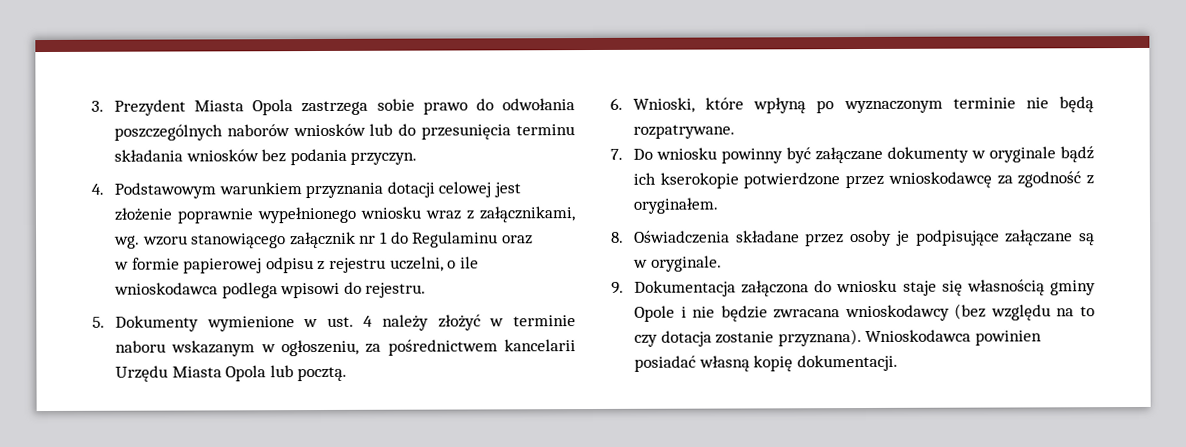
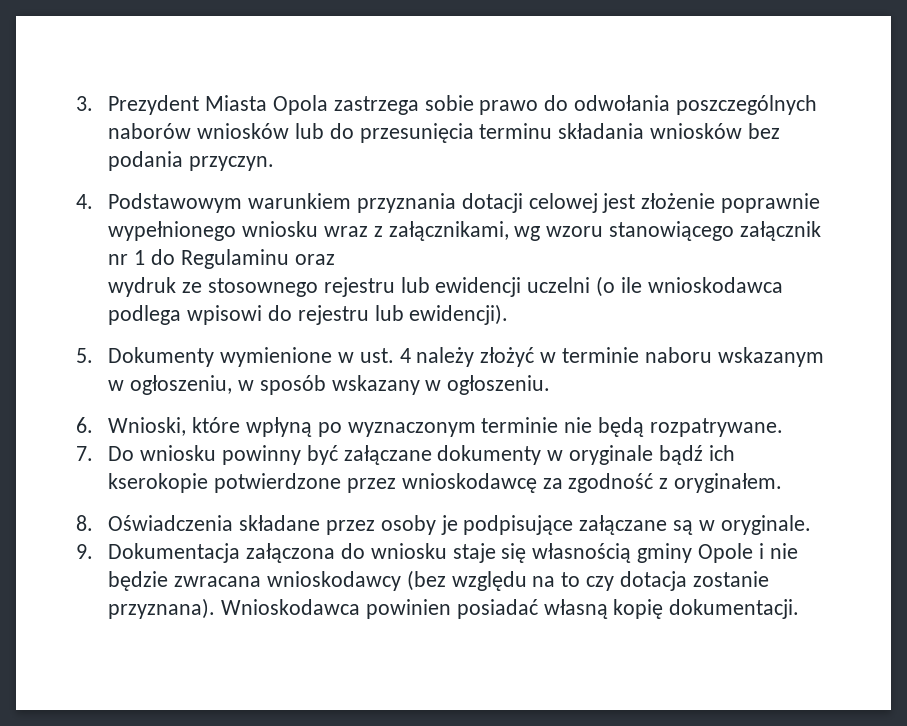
- 4. Podstawowym warunkiem przyznania dotacji celowej jest złożenie poprawnie wypełnionego wniosku wraz z załącznikami, wg. wzoru stanowiącego załącznik nr 1 do Regulaminu oraz
+ 4. Podstawowym warunkiem przyznania dotacji celowej jest złożenie poprawnie wypełnionego wniosku wraz z załącznikami, wg wzoru stanowiącego załącznik nr 1 do Regulaminu oraz
- w formie papierowej odpisu z rejestru uczelni, o ile wnioskodawca podlega wpisowi do rejestru.
+ wydruk ze stosownego rejestru lub ewidencji uczelni (o ile wnioskodawca podlega wpisowi do rejestru lub ewidencji).
- 5. Dokumenty wymienione w ust. 4 należy złożyć w terminie naboru wskazanym w ogłoszeniu, za pośrednictwem kancelarii Urzędu Miasta Opola lub pocztą.
+ 5. Dokumenty wymienione w ust. 4 należy złożyć w terminie naboru wskazanym w ogłoszeniu, w sposób wskazany w ogłoszeniu.

